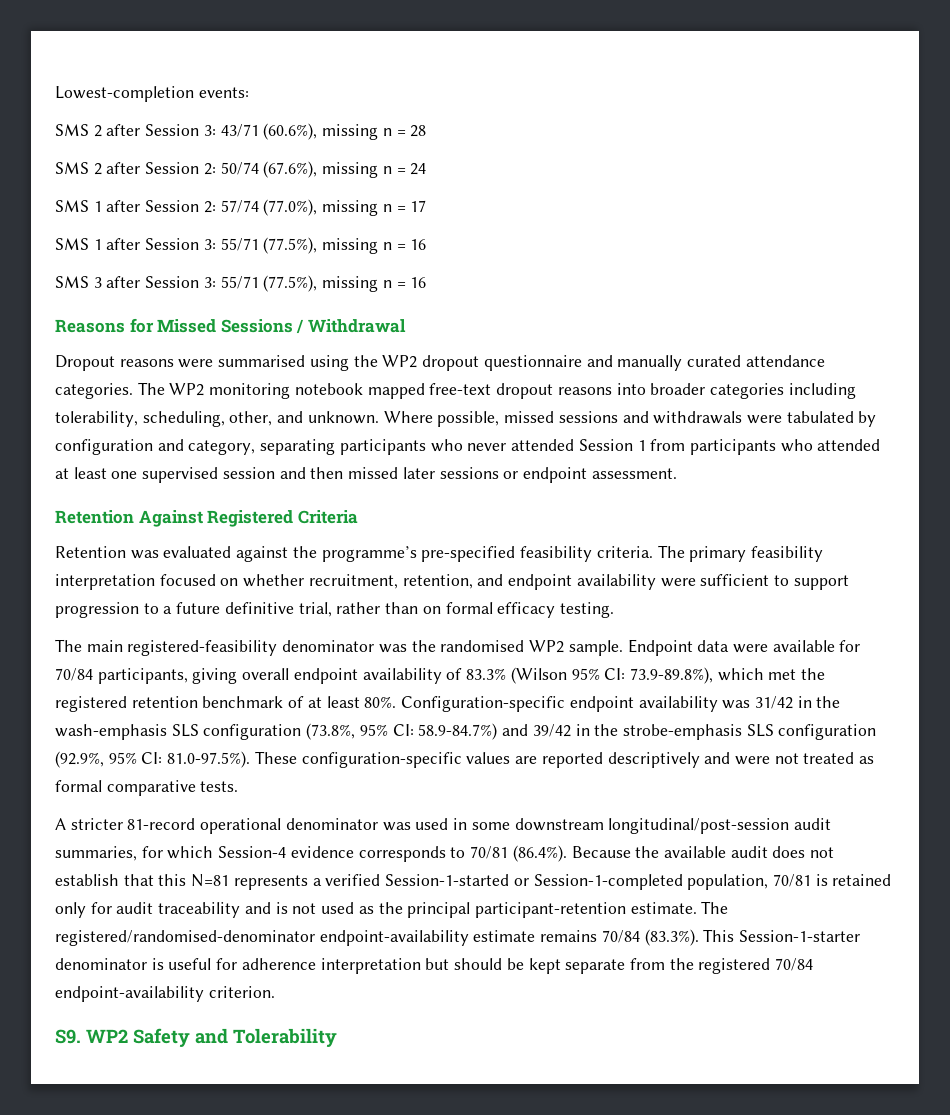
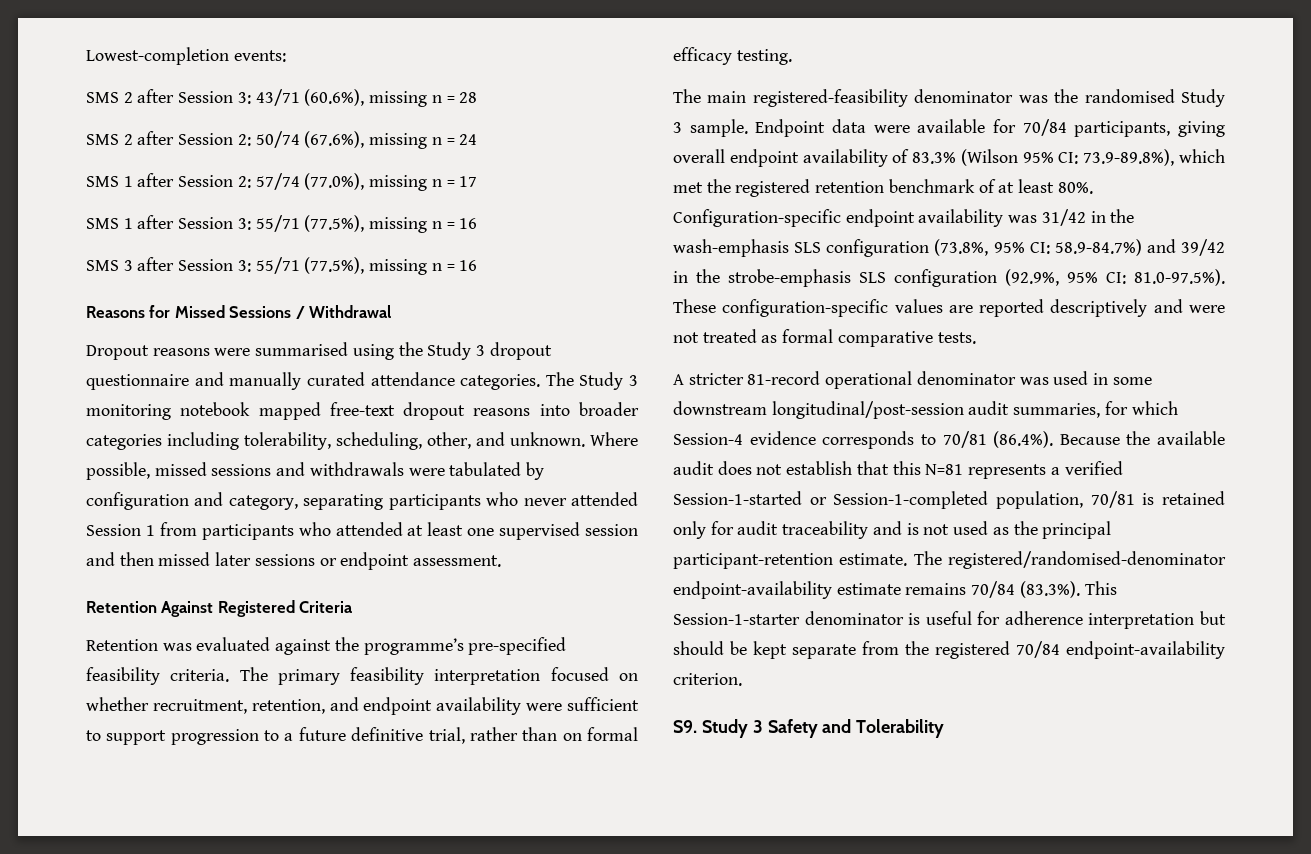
- Dropout reasons were summarised using the WP2 dropout questionnaire and manually curated attendance categories.
+ Dropout reasons were summarised using the Study 3 dropout questionnaire and manually curated attendance categories.
- The WP2 monitoring notebook mapped free-text dropout reasons into broader categories including tolerability, scheduling, other, and unknown.
+ The Study 3 monitoring notebook mapped free-text dropout reasons into broader categories including tolerability, scheduling, other, and unknown.
- The main registered-feasibility denominator was the randomised WP2 sample.
+ The main registered-feasibility denominator was the randomised Study 3 sample.
- S9. WP2 Safety and Tolerability
+ S9. Study 3 Safety and Tolerability

